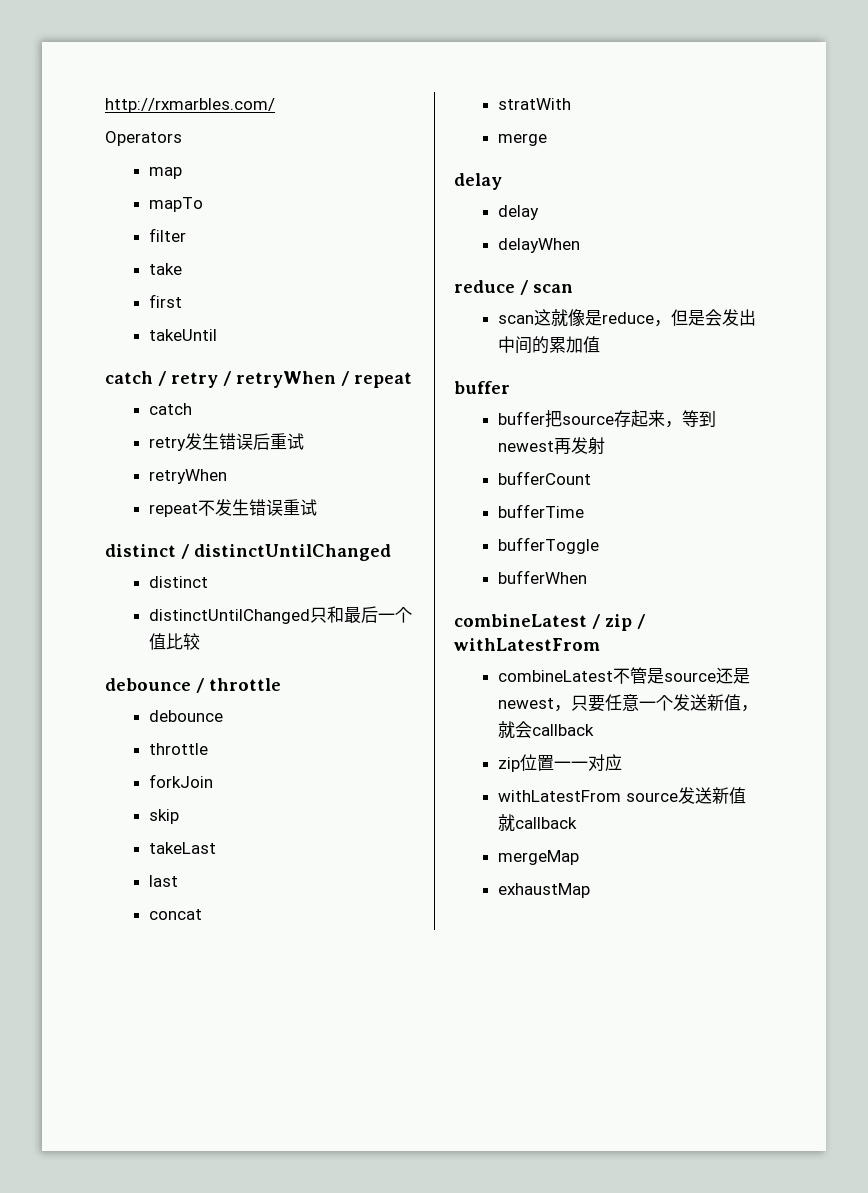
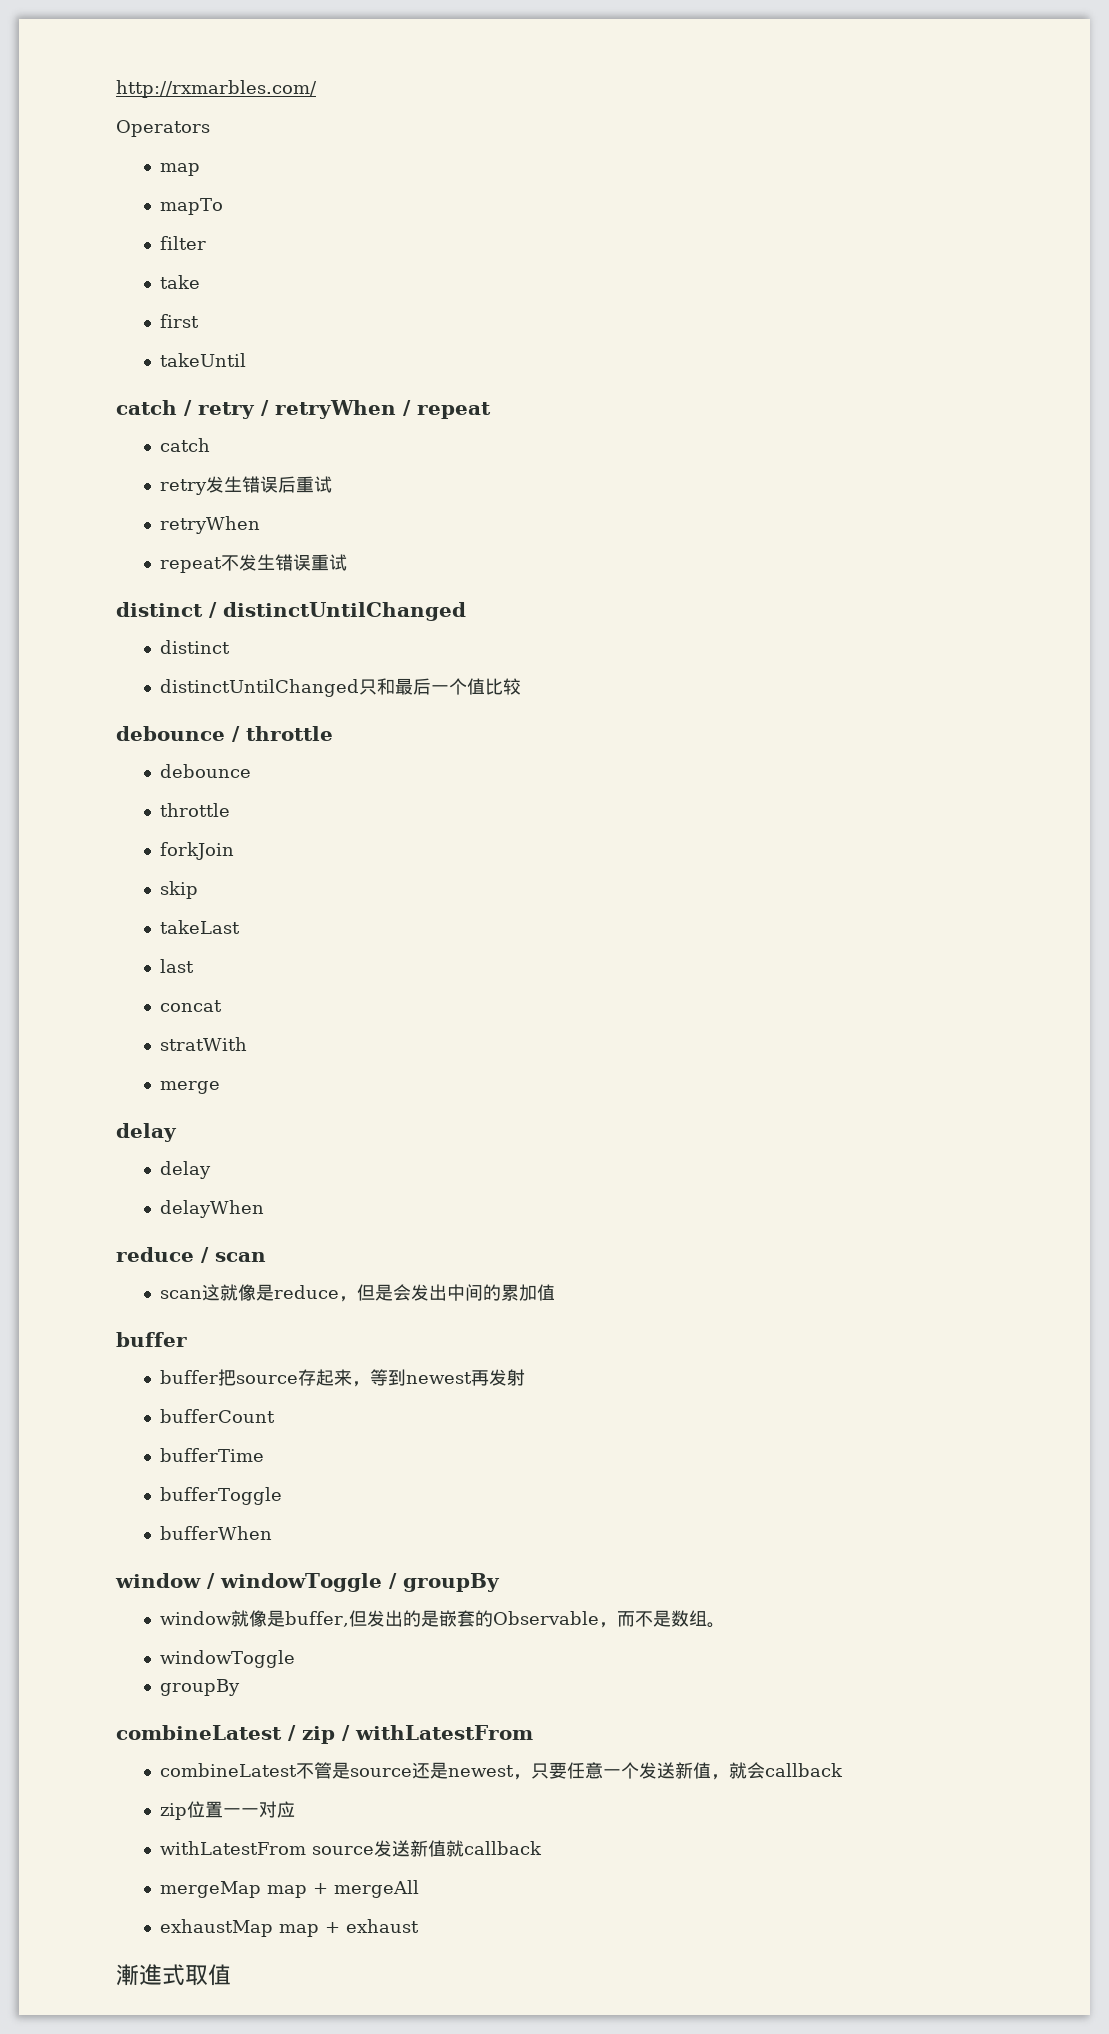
+ window / windowToggle / groupBy
+ window就像是buffer,但发出的是嵌套的Observable，而不是数组。
+ windowToggle
+ groupBy
- mergeMap
- exhaustMap
+ mergeMap map + mergeAll
+ exhaustMap map + exhaust
+ 漸進式取值

